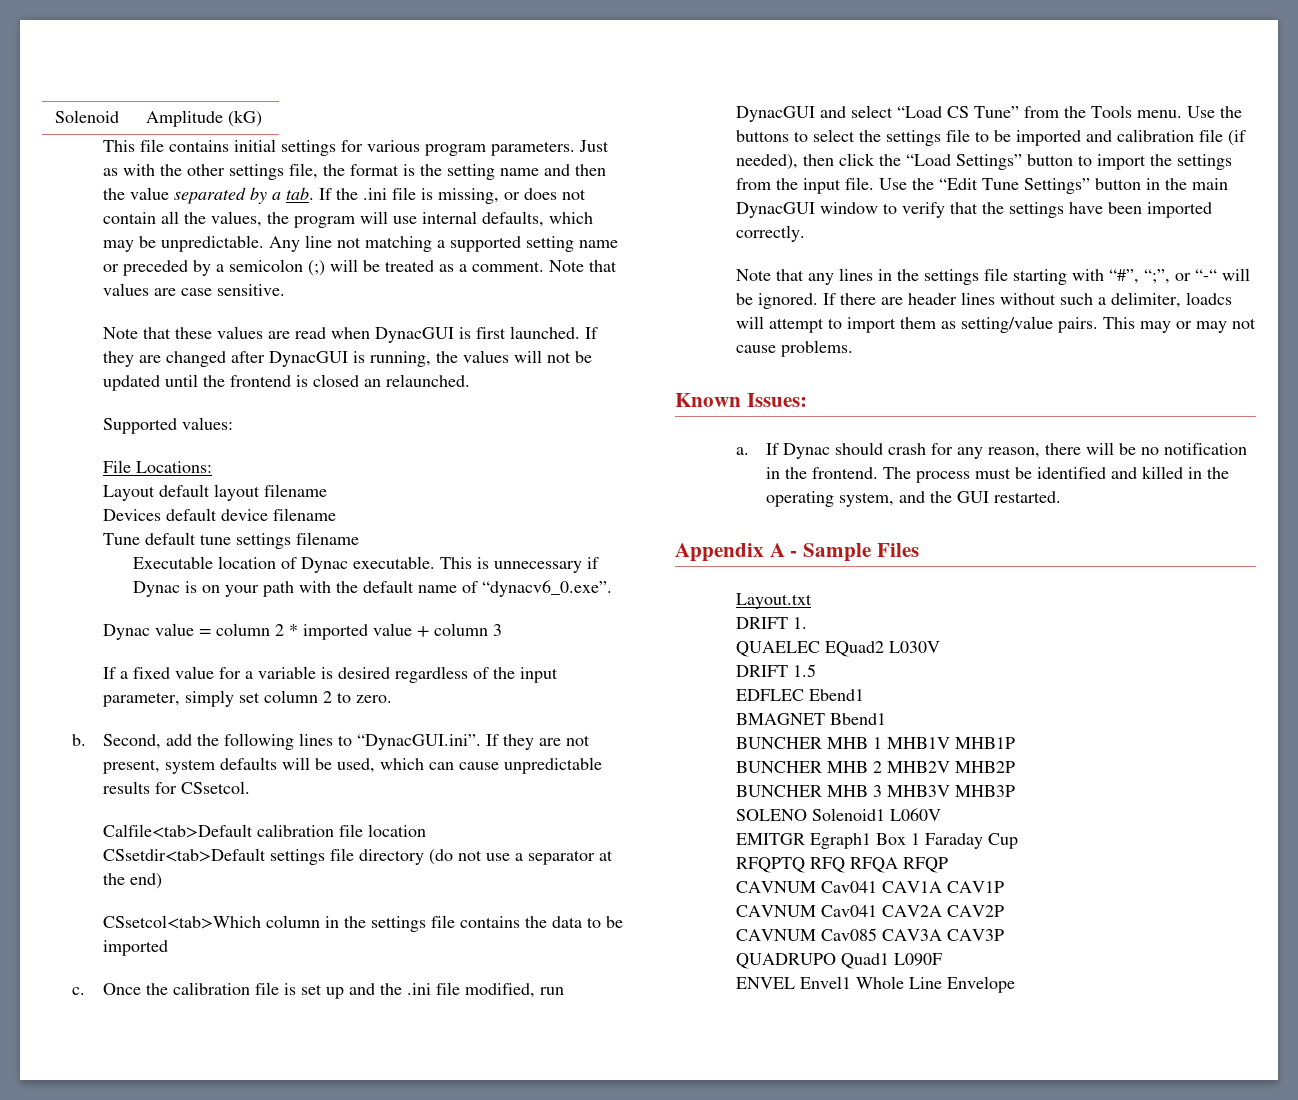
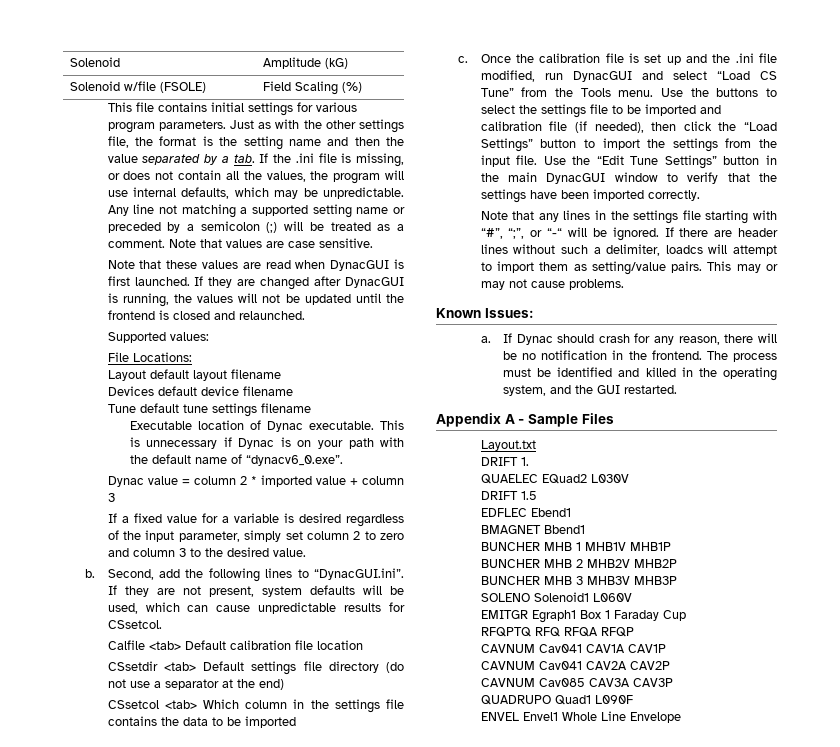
+ Solenoid w/file (FSOLE) | Field Scaling (%)
- If they are changed after DynacGUI is running, the values will not be updated until the frontend is closed an relaunched.
+ If they are changed after DynacGUI is running, the values will not be updated until the frontend is closed and relaunched.
- If a fixed value for a variable is desired regardless of the input parameter, simply set column 2 to zero.
+ If a fixed value for a variable is desired regardless of the input parameter, simply set column 2 to zero and column 3 to the desired value.
- Calfile<tab>Default calibration file location
+ Calfile <tab> Default calibration file location
- CSsetdir<tab>Default settings file directory (do not use a separator at the end)
+ CSsetdir <tab> Default settings file directory (do not use a separator at the end)
- CSsetcol<tab>Which column in the settings file contains the data to be imported
+ CSsetcol <tab> Which column in the settings file contains the data to be imported

